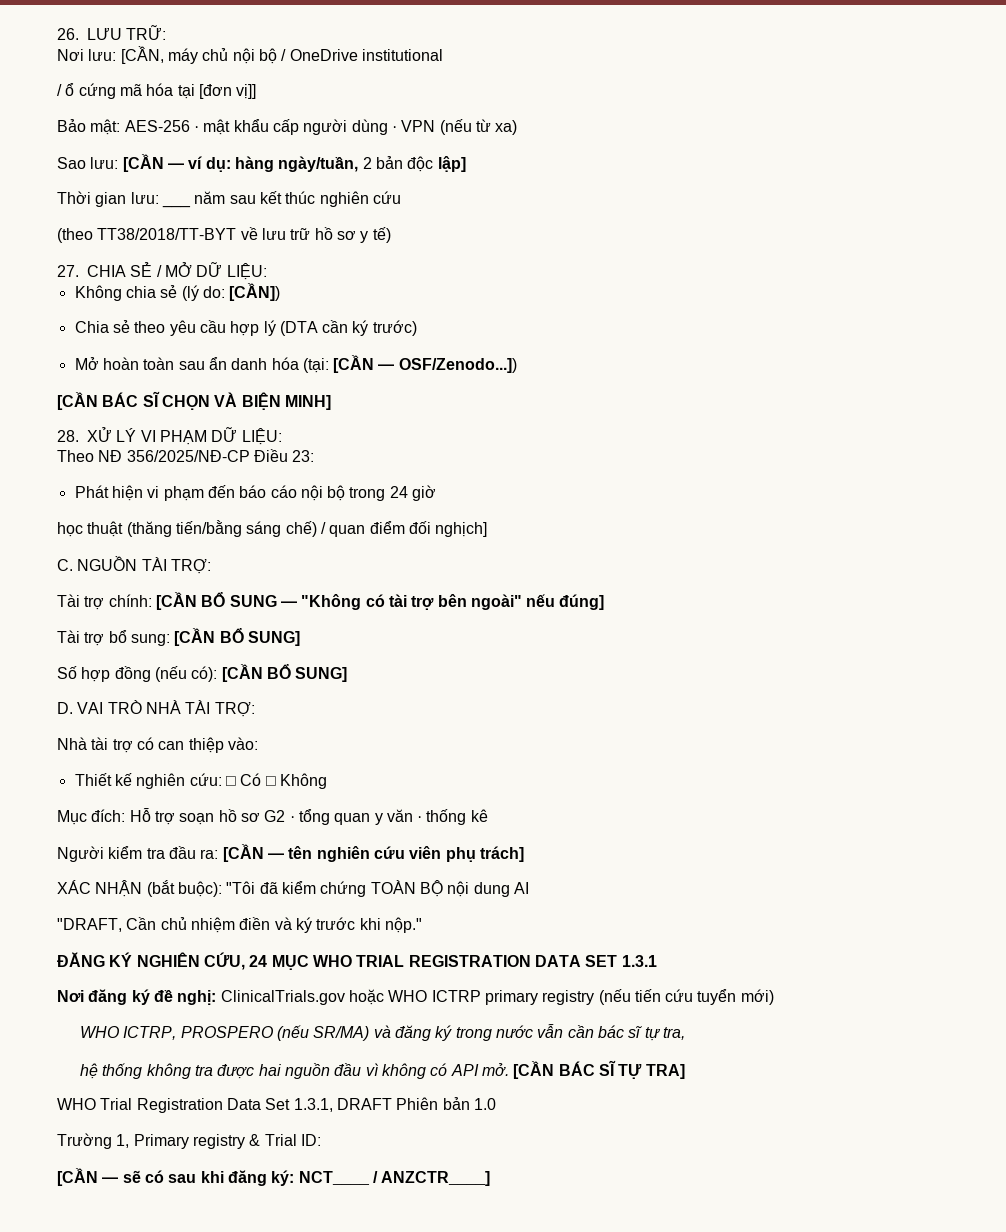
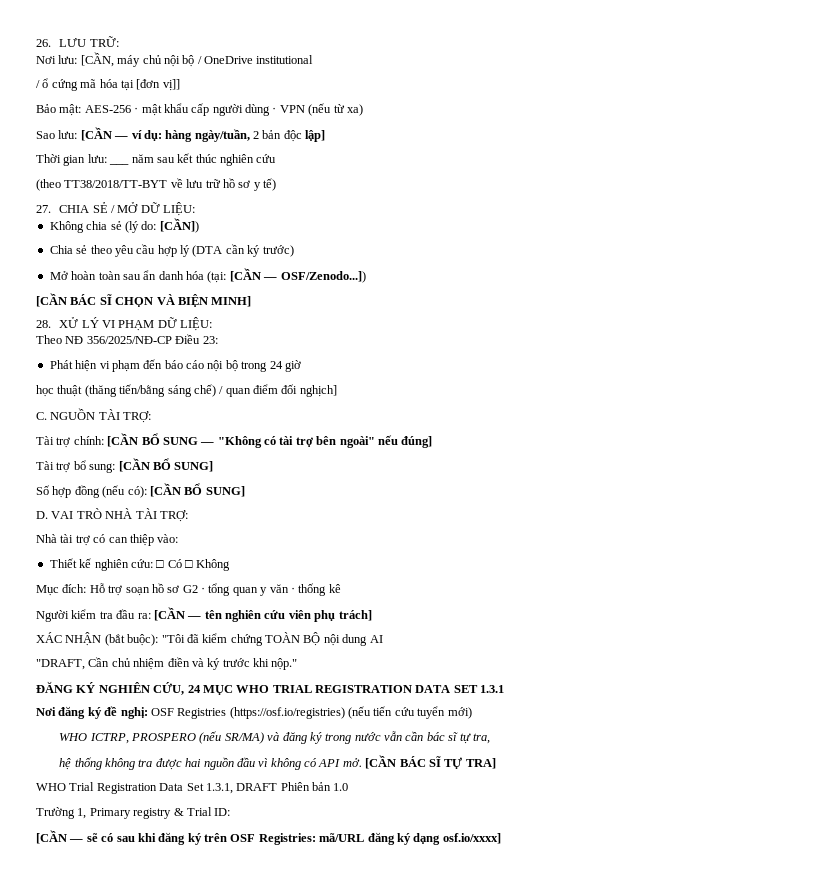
- Nơi đăng ký đề nghị: ClinicalTrials.gov hoặc WHO ICTRP primary registry (nếu tiến cứu tuyển mới)
+ Nơi đăng ký đề nghị: OSF Registries (https://osf.io/registries) (nếu tiến cứu tuyển mới)
- [CẦN — sẽ có sau khi đăng ký: NCT____ / ANZCTR____]
+ [CẦN — sẽ có sau khi đăng ký trên OSF Registries: mã/URL đăng ký dạng osf.io/xxxx]

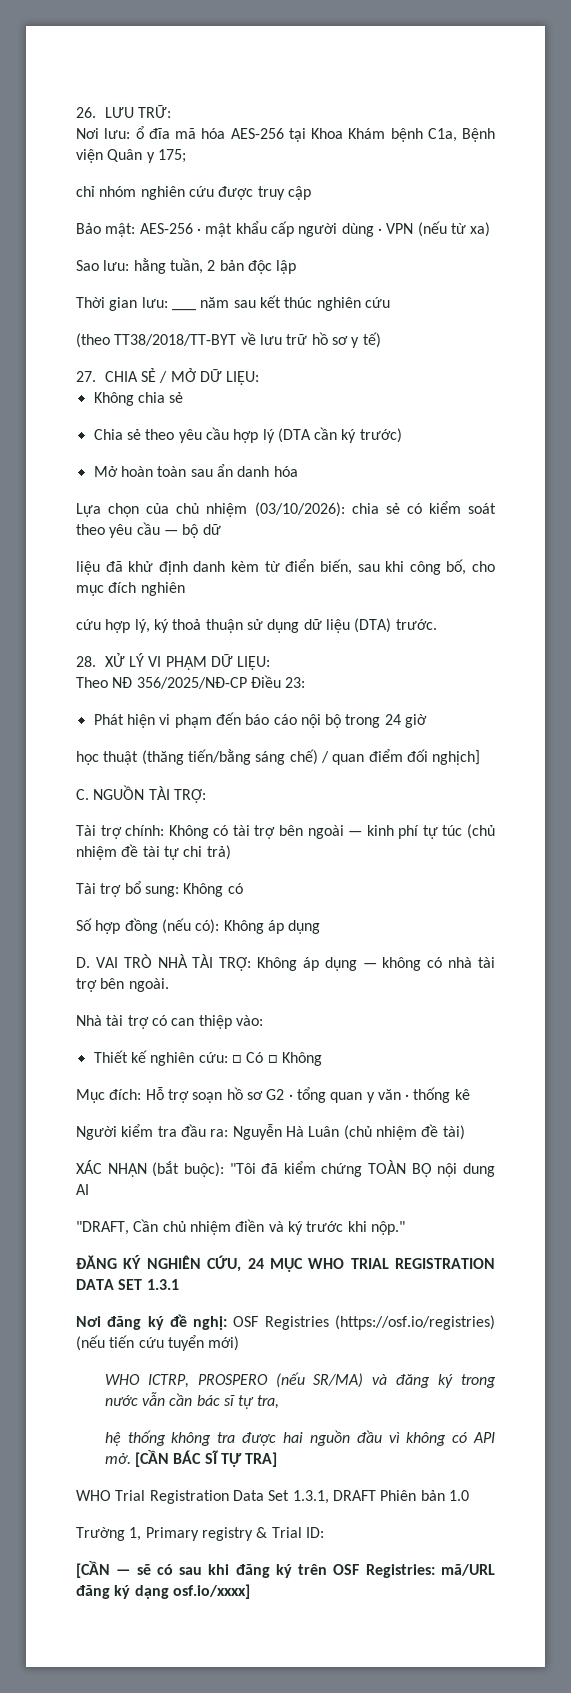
- Nơi lưu: [CẦN, máy chủ nội bộ / OneDrive institutional
- / ổ cứng mã hóa tại [đơn vị]]
+ Nơi lưu: ổ đĩa mã hóa AES-256 tại Khoa Khám bệnh C1a, Bệnh viện Quân y 175;
+ chỉ nhóm nghiên cứu được truy cập
- Sao lưu: [CẦN — ví dụ: hàng ngày/tuần, 2 bản độc lập]
+ Sao lưu: hằng tuần, 2 bản độc lập
- Không chia sẻ (lý do: [CẦN])
+ Không chia sẻ
- Mở hoàn toàn sau ẩn danh hóa (tại: [CẦN — OSF/Zenodo...])
- [CẦN BÁC SĨ CHỌN VÀ BIỆN MINH]
+ Mở hoàn toàn sau ẩn danh hóa
+ Lựa chọn của chủ nhiệm (03/10/2026): chia sẻ có kiểm soát theo yêu cầu — bộ dữ
+ liệu đã khử định danh kèm từ điển biến, sau khi công bố, cho mục đích nghiên
+ cứu hợp lý, ký thoả thuận sử dụng dữ liệu (DTA) trước.
- Tài trợ chính: [CẦN BỔ SUNG — "Không có tài trợ bên ngoài" nếu đúng]
+ Tài trợ chính: Không có tài trợ bên ngoài — kinh phí tự túc (chủ nhiệm đề tài tự chi trả)
- Tài trợ bổ sung: [CẦN BỔ SUNG]
+ Tài trợ bổ sung: Không có
- Số hợp đồng (nếu có): [CẦN BỔ SUNG]
+ Số hợp đồng (nếu có): Không áp dụng
- D. VAI TRÒ NHÀ TÀI TRỢ:
+ D. VAI TRÒ NHÀ TÀI TRỢ: Không áp dụng — không có nhà tài trợ bên ngoài.
- Người kiểm tra đầu ra: [CẦN — tên nghiên cứu viên phụ trách]
+ Người kiểm tra đầu ra: Nguyễn Hà Luân (chủ nhiệm đề tài)

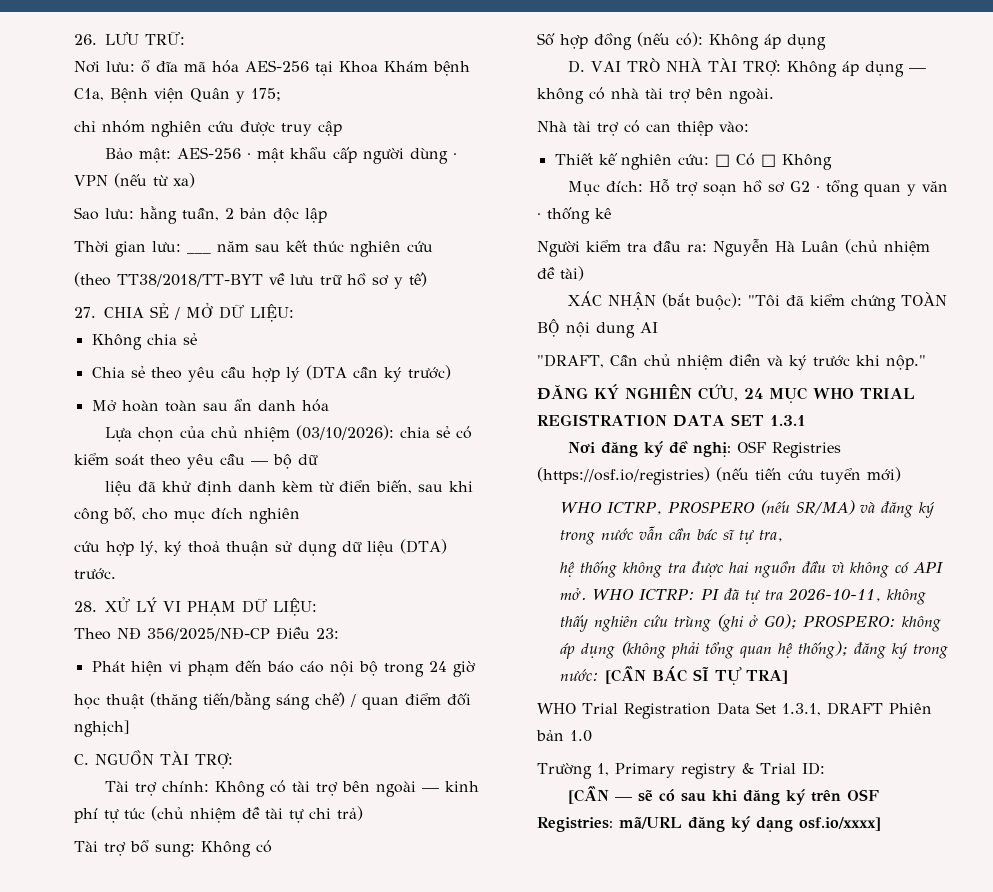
- [CẦN BÁC SĨ TỰ TRA]
+ WHO ICTRP: PI đã tự tra 2026-10-11, không thấy nghiên cứu trùng (ghi ở G0); PROSPERO: không áp dụng (không phải tổng quan hệ thống); đăng ký trong nước: [CẦN BÁC SĨ TỰ TRA]

